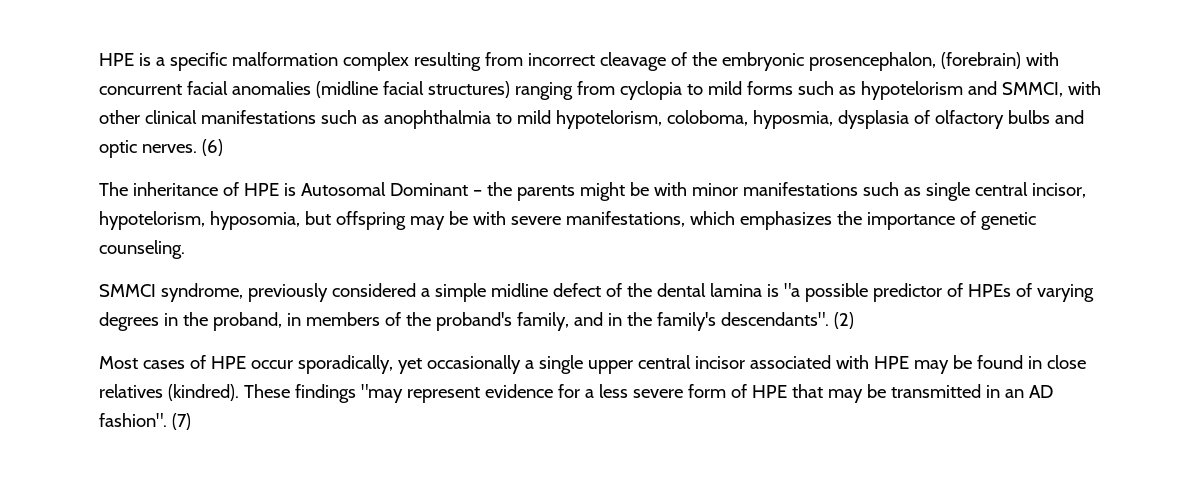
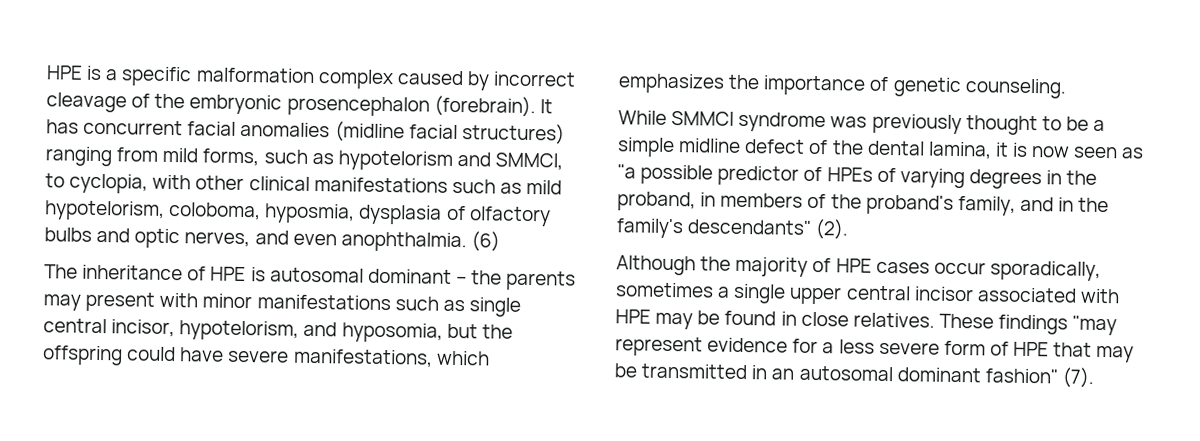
- HPE is a specific malformation complex resulting from incorrect cleavage of the embryonic prosencephalon, (forebrain) with concurrent facial anomalies (midline facial structures) ranging from cyclopia to mild forms such as hypotelorism and SMMCI, with other clinical manifestations such as anophthalmia to mild hypotelorism, coloboma, hyposmia, dysplasia of olfactory bulbs and optic nerves.
+ HPE is a specific malformation complex caused by incorrect cleavage of the embryonic prosencephalon (forebrain). It has concurrent facial anomalies (midline facial structures) ranging from mild forms, such as hypotelorism and SMMCI, to cyclopia, with other clinical manifestations such as mild hypotelorism, coloboma, hyposmia, dysplasia of olfactory bulbs and optic nerves, and even anophthalmia.
- The inheritance of HPE is Autosomal Dominant – the parents might be with minor manifestations such as single central incisor, hypotelorism, hyposomia, but offspring may be with severe manifestations, which emphasizes the importance of genetic counseling.
+ The inheritance of HPE is autosomal dominant – the parents may present with minor manifestations such as single central incisor, hypotelorism, and hyposomia, but the offspring could have severe manifestations, which emphasizes the importance of genetic counseling.
- SMMCI syndrome, previously considered a simple midline defect of the dental lamina is "a possible predictor of HPEs of varying degrees in the proband, in members of the proband's family, and in the family's descendants". (2)
- Most cases of HPE occur sporadically, yet occasionally a single upper central incisor associated with HPE may be found in close relatives (kindred).
+ While SMMCI syndrome was previously thought to be a simple midline defect of the dental lamina, it is now seen as "a possible predictor of HPEs of varying degrees in the proband, in members of the proband's family, and in the family's descendants" (2).
+ Although the majority of HPE cases occur sporadically, sometimes a single upper central incisor associated with HPE may be found in close relatives.
- These findings "may represent evidence for a less severe form of HPE that may be transmitted in an AD fashion". (7)
+ These findings "may represent evidence for a less severe form of HPE that may be transmitted in an autosomal dominant fashion" (7).

